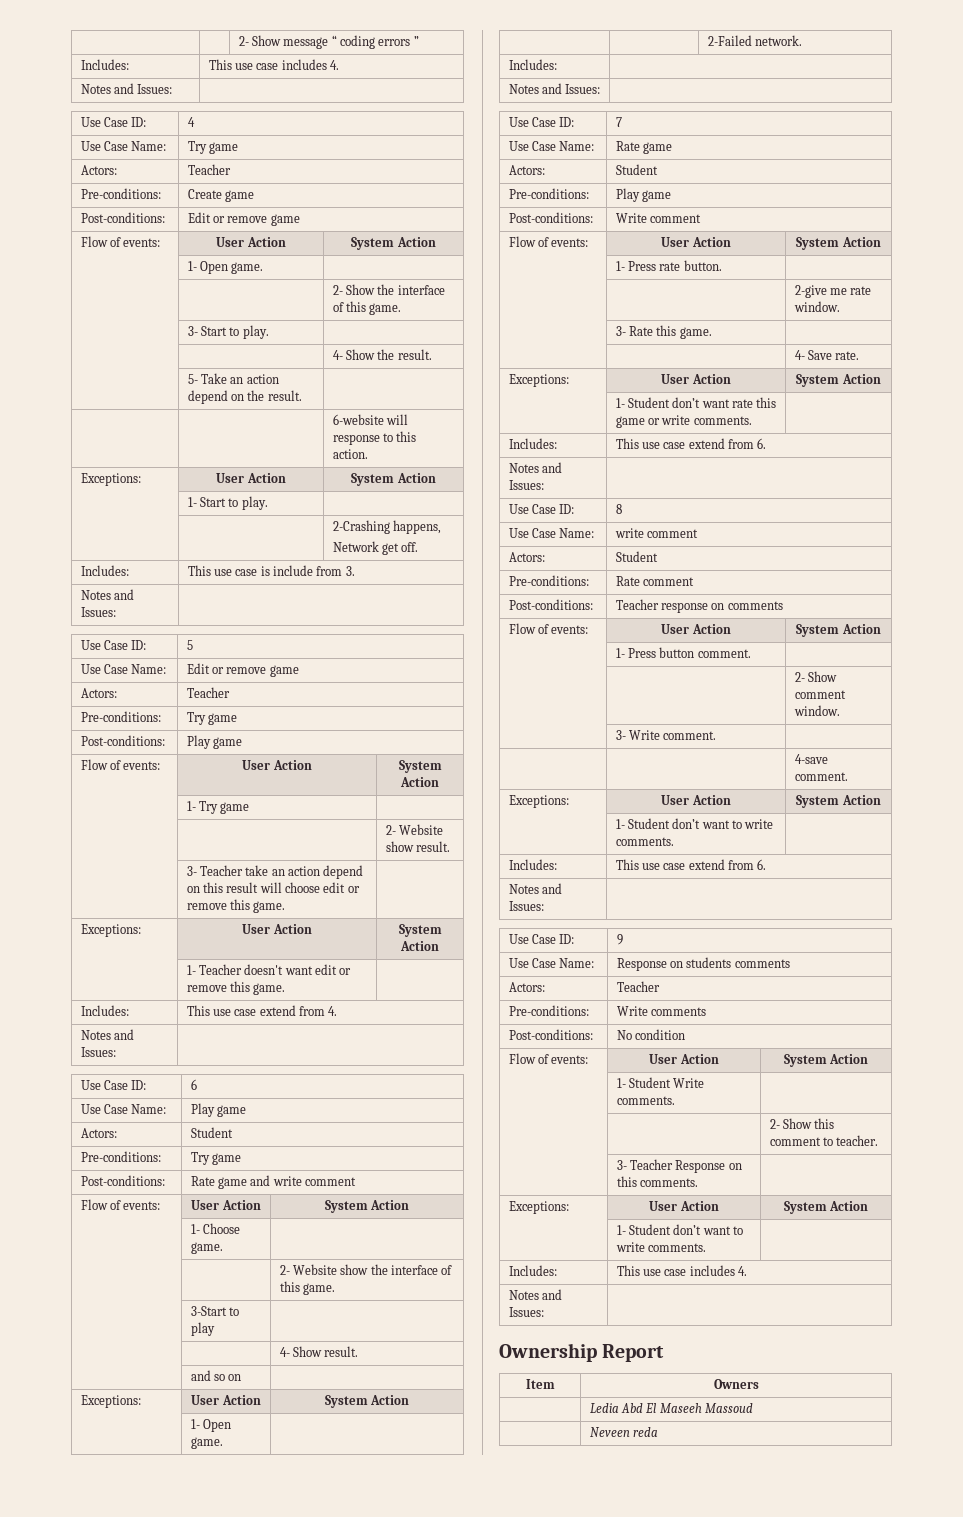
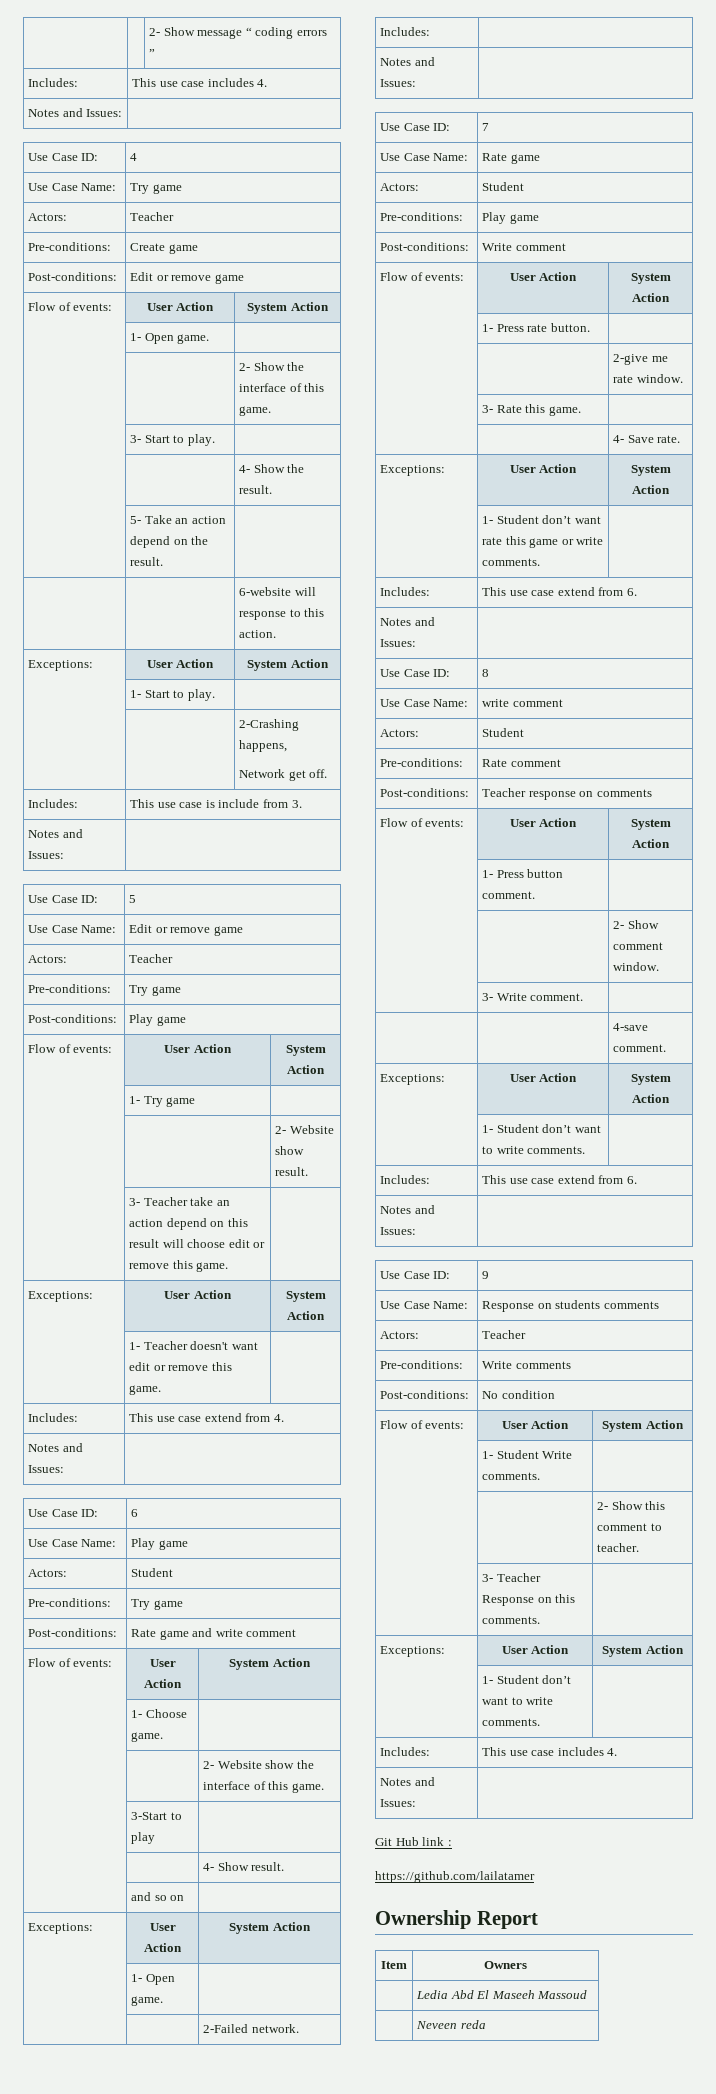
+ Git Hub link :
+ https://github.com/lailatamer

